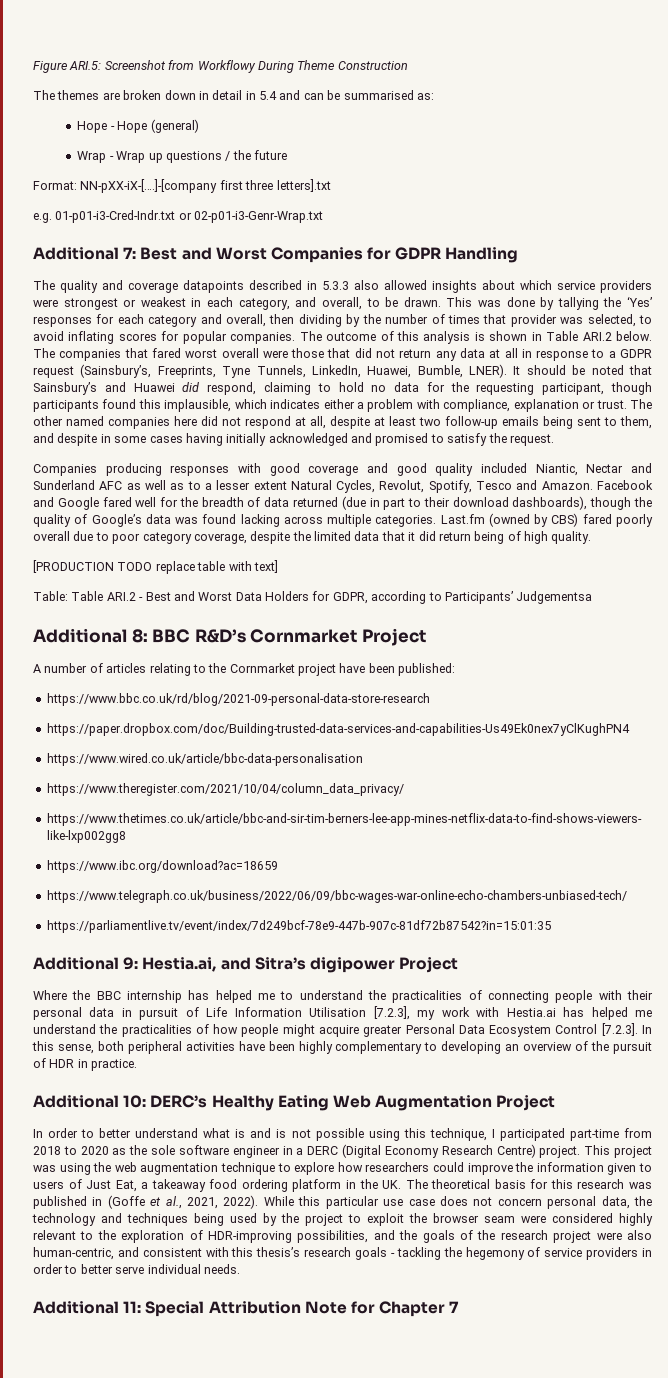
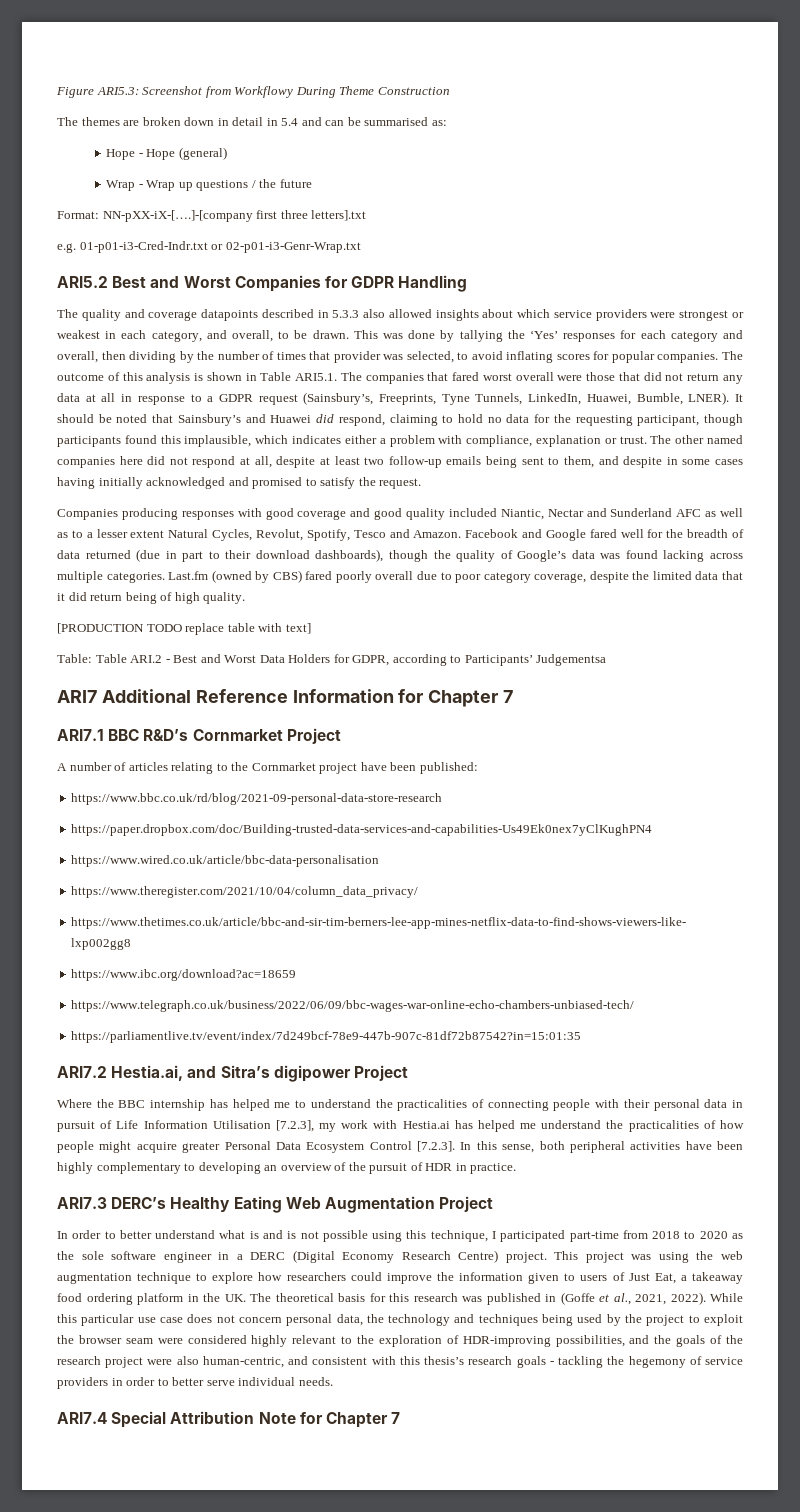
- Figure ARI.5: Screenshot from Workflowy During Theme Construction
+ Figure ARI5.3: Screenshot from Workflowy During Theme Construction
- Additional 7: Best and Worst Companies for GDPR Handling
+ ARI5.2 Best and Worst Companies for GDPR Handling
- The outcome of this analysis is shown in Table ARI.2 below. The companies that fared worst overall were those that did not return any data at all in response to a GDPR request (Sainsbury’s, Freeprints, Tyne Tunnels, LinkedIn, Huawei, Bumble, LNER).
+ The outcome of this analysis is shown in Table ARI5.1. The companies that fared worst overall were those that did not return any data at all in response to a GDPR request (Sainsbury’s, Freeprints, Tyne Tunnels, LinkedIn, Huawei, Bumble, LNER).
- Additional 8: BBC R&D’s Cornmarket Project
+ ARI7 Additional Reference Information for Chapter 7
+ ARI7.1 BBC R&D’s Cornmarket Project
- Additional 9: Hestia.ai, and Sitra’s digipower Project
+ ARI7.2 Hestia.ai, and Sitra’s digipower Project
- Additional 10: DERC’s Healthy Eating Web Augmentation Project
+ ARI7.3 DERC’s Healthy Eating Web Augmentation Project
- Additional 11: Special Attribution Note for Chapter 7
+ ARI7.4 Special Attribution Note for Chapter 7

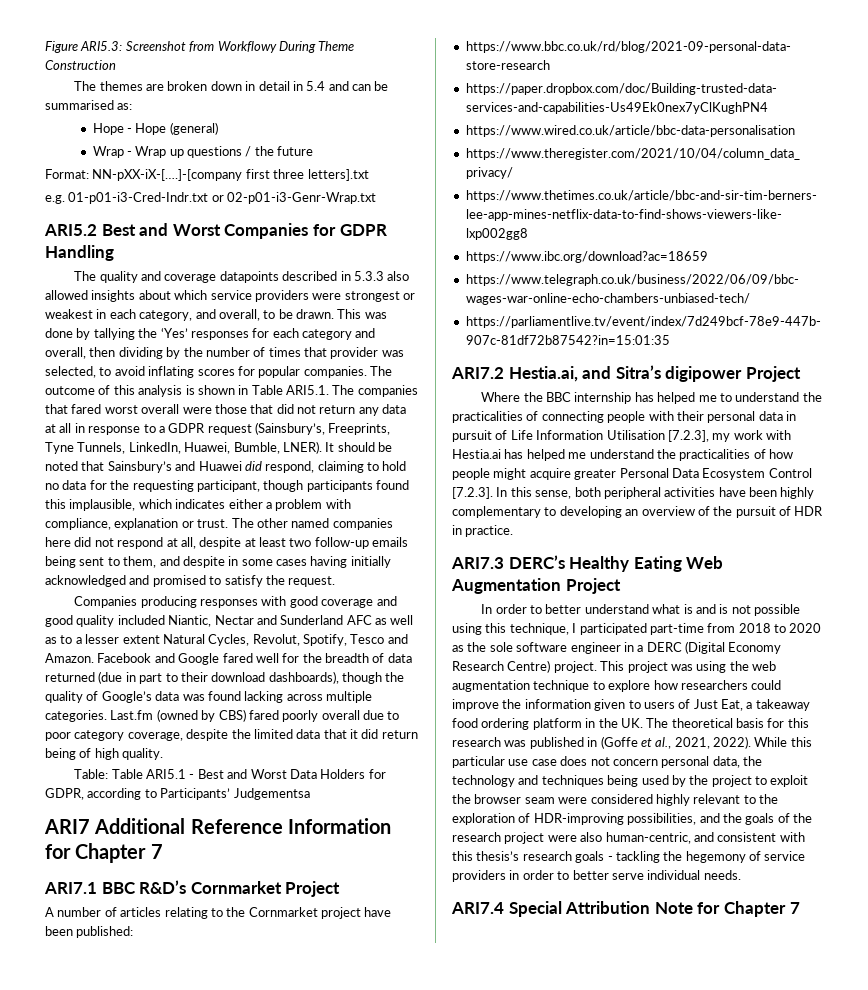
- [PRODUCTION TODO replace table with text]
- Table: Table ARI.2 - Best and Worst Data Holders for GDPR, according to Participants’ Judgementsa
+ Table: Table ARI5.1 - Best and Worst Data Holders for GDPR, according to Participants’ Judgementsa

